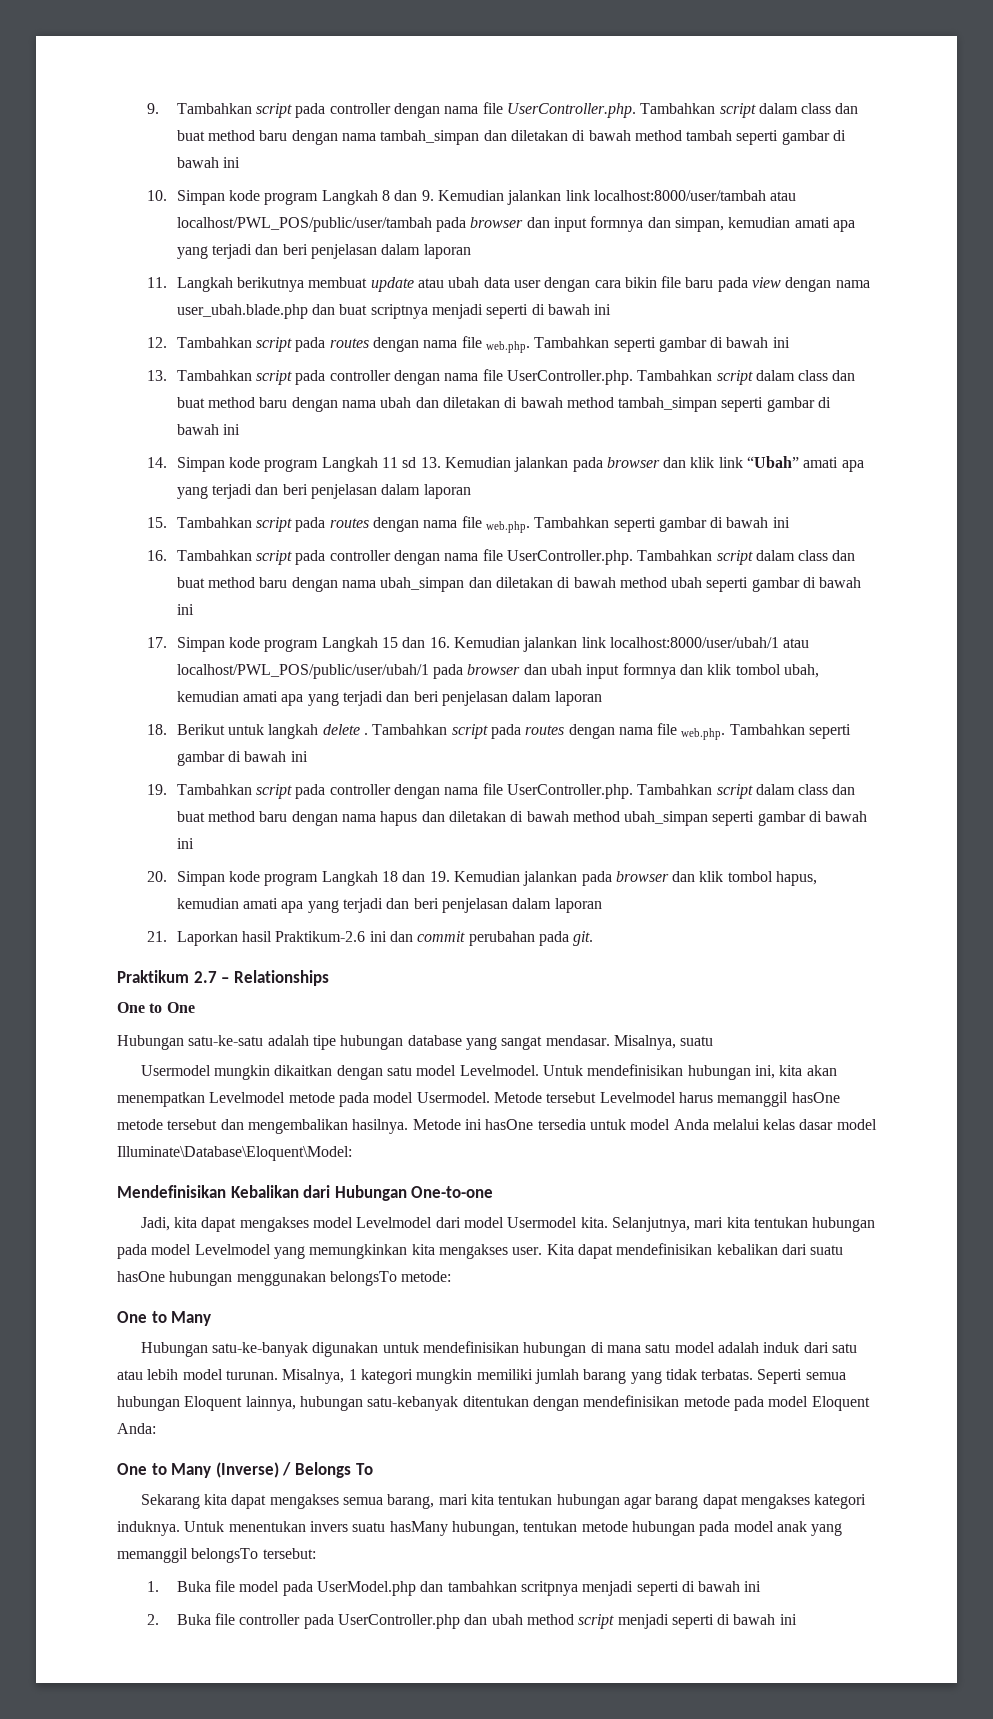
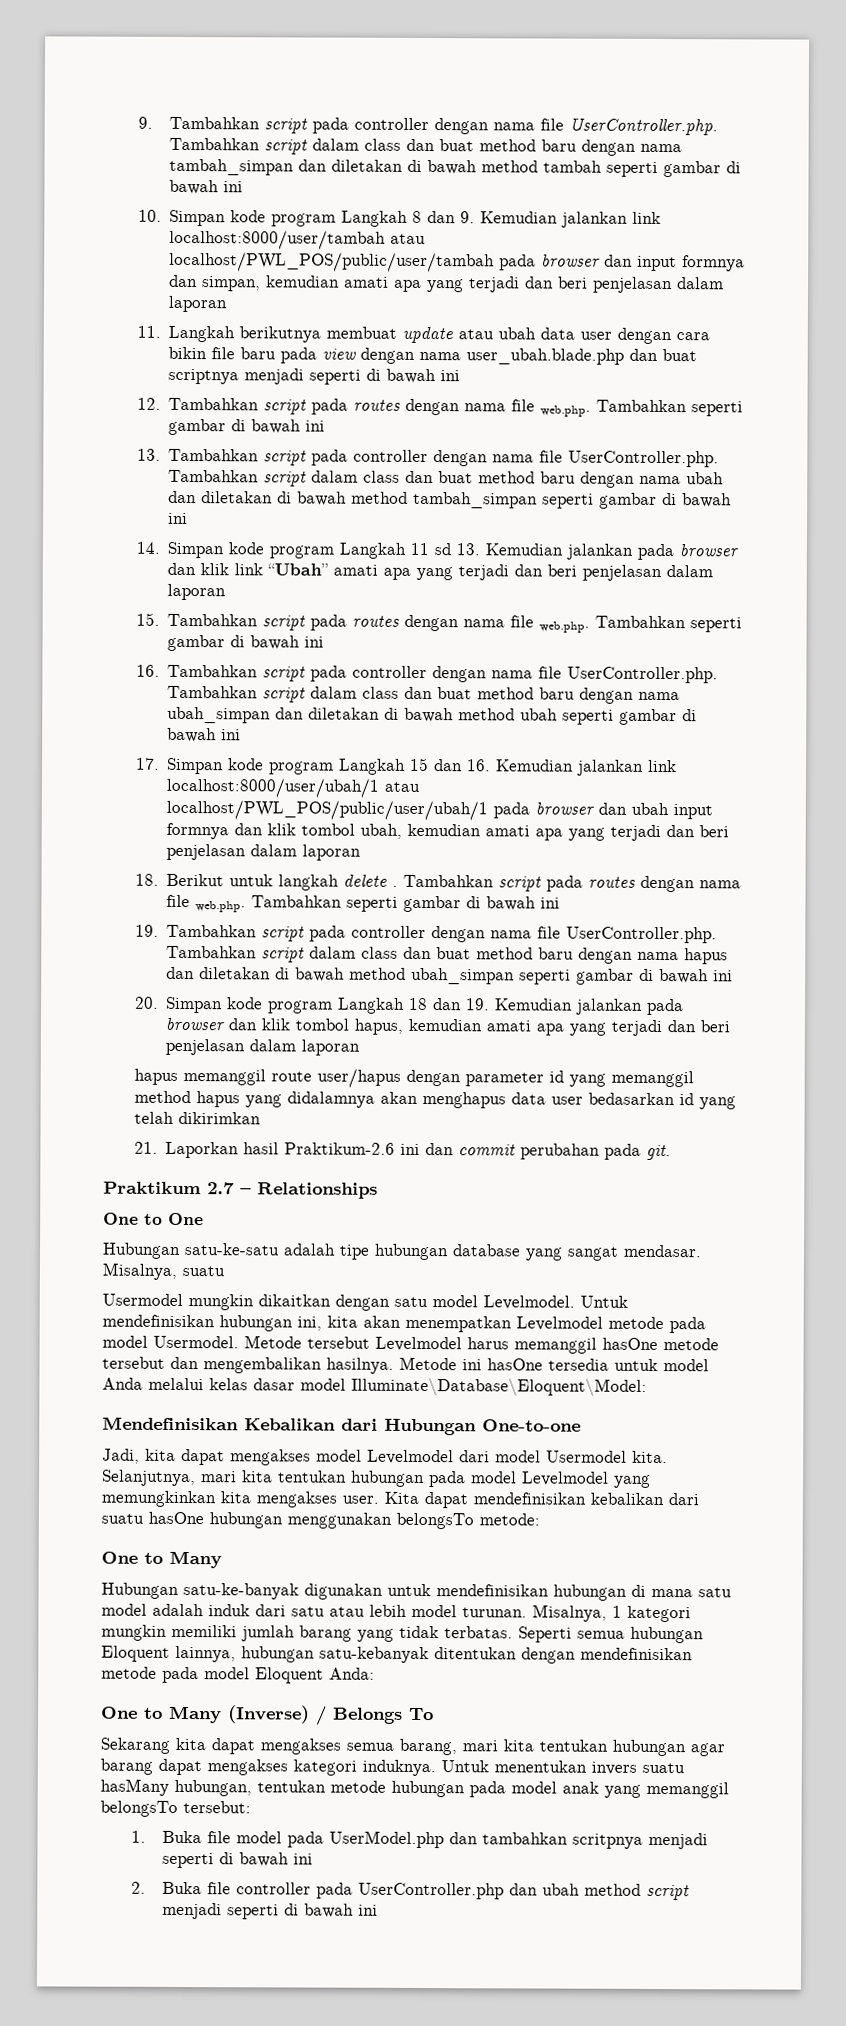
+ hapus memanggil route user/hapus dengan parameter id yang memanggil method hapus yang didalamnya akan menghapus data user bedasarkan id yang telah dikirimkan

